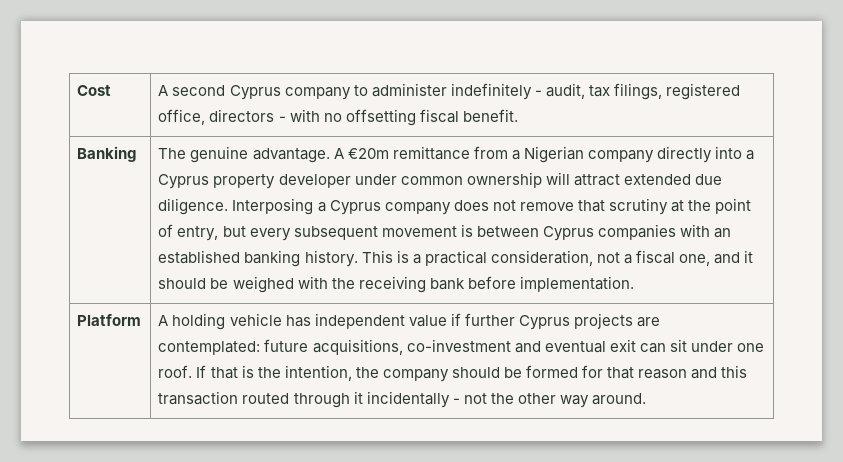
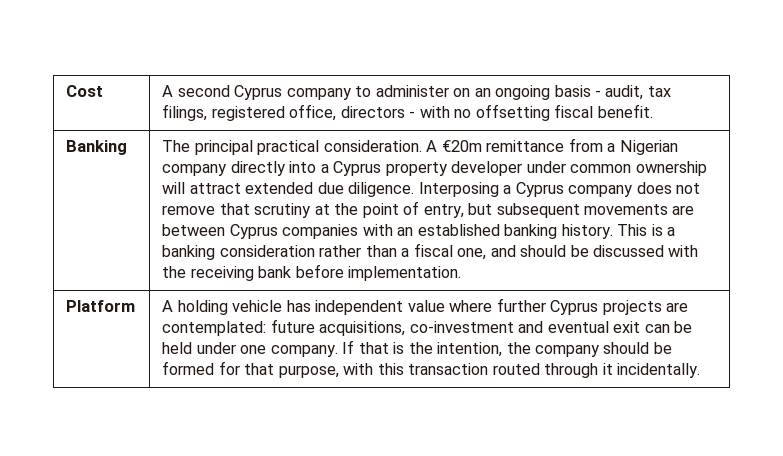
- Cost | A second Cyprus company to administer indefinitely - audit, tax filings, registered office, directors - with no offsetting fiscal benefit.
+ Cost | A second Cyprus company to administer on an ongoing basis - audit, tax filings, registered office, directors - with no offsetting fiscal benefit.
- The genuine advantage.
+ The principal practical consideration.
- Interposing a Cyprus company does not remove that scrutiny at the point of entry, but every subsequent movement is between Cyprus companies with an established banking history.
+ Interposing a Cyprus company does not remove that scrutiny at the point of entry, but subsequent movements are between Cyprus companies with an established banking history.
- This is a practical consideration, not a fiscal one, and it should be weighed with the receiving bank before implementation.
+ This is a banking consideration rather than a fiscal one, and should be discussed with the receiving bank before implementation.
- A holding vehicle has independent value if further Cyprus projects are contemplated: future acquisitions, co-investment and eventual exit can sit under one roof.
+ A holding vehicle has independent value where further Cyprus projects are contemplated: future acquisitions, co-investment and eventual exit can be held under one company.
- If that is the intention, the company should be formed for that reason and this transaction routed through it incidentally - not the other way around.
+ If that is the intention, the company should be formed for that purpose, with this transaction routed through it incidentally.

